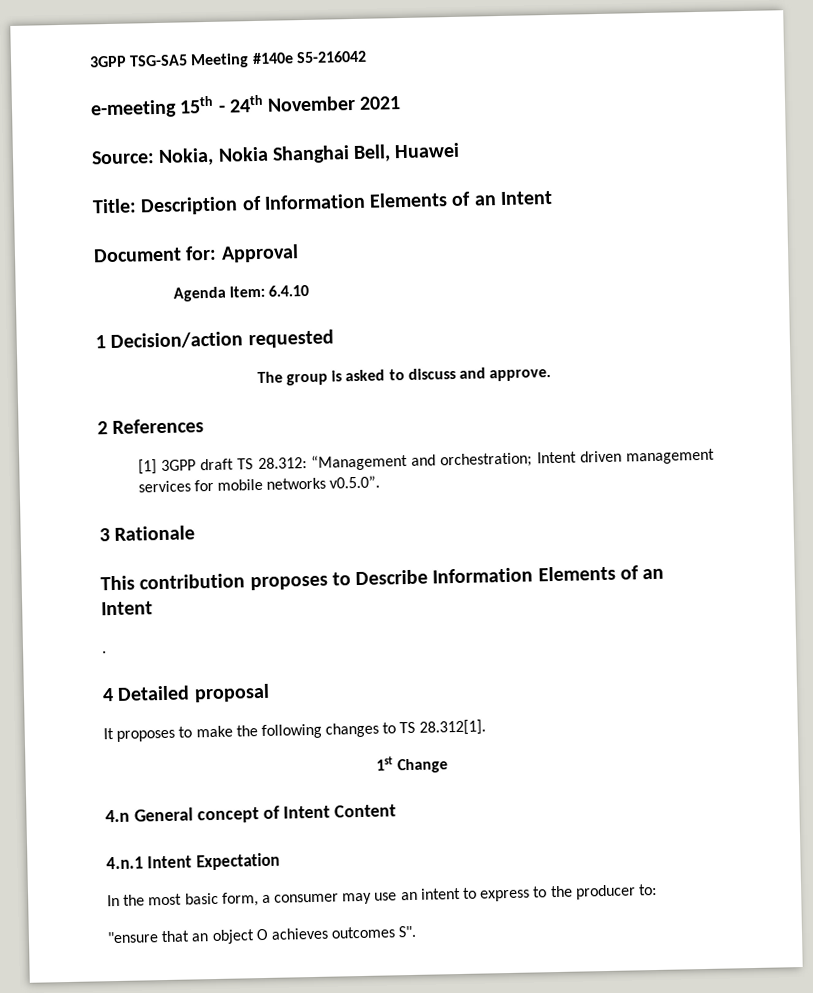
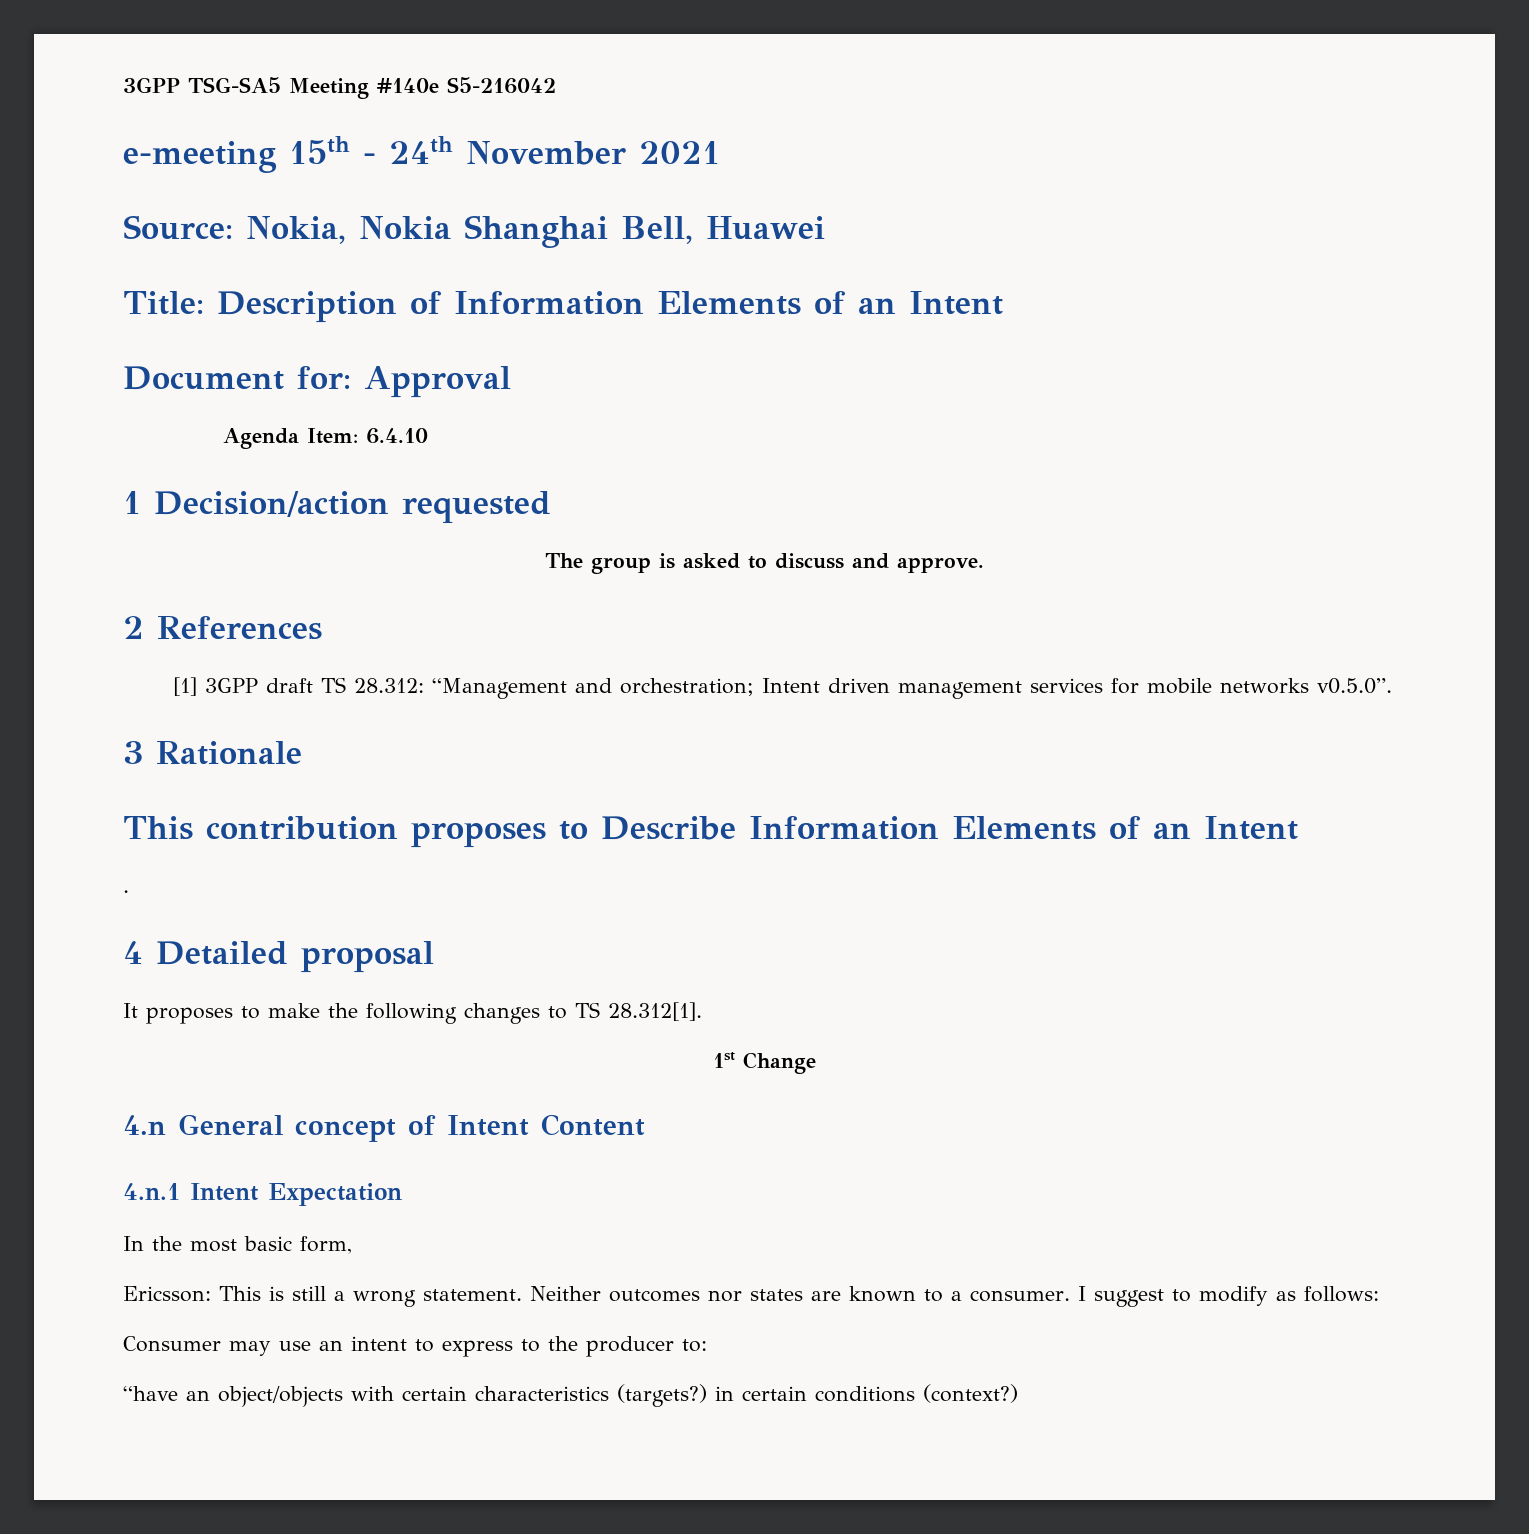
- In the most basic form, a consumer may use an intent to express to the producer to:
+ In the most basic form,
+ Ericsson: This is still a wrong statement. Neither outcomes nor states are known to a consumer. I suggest to modify as follows:
+ Consumer may use an intent to express to the producer to:
- "ensure that an object O achieves outcomes S".
+ “have an object/objects with certain characteristics (targets?) in certain conditions (context?)

